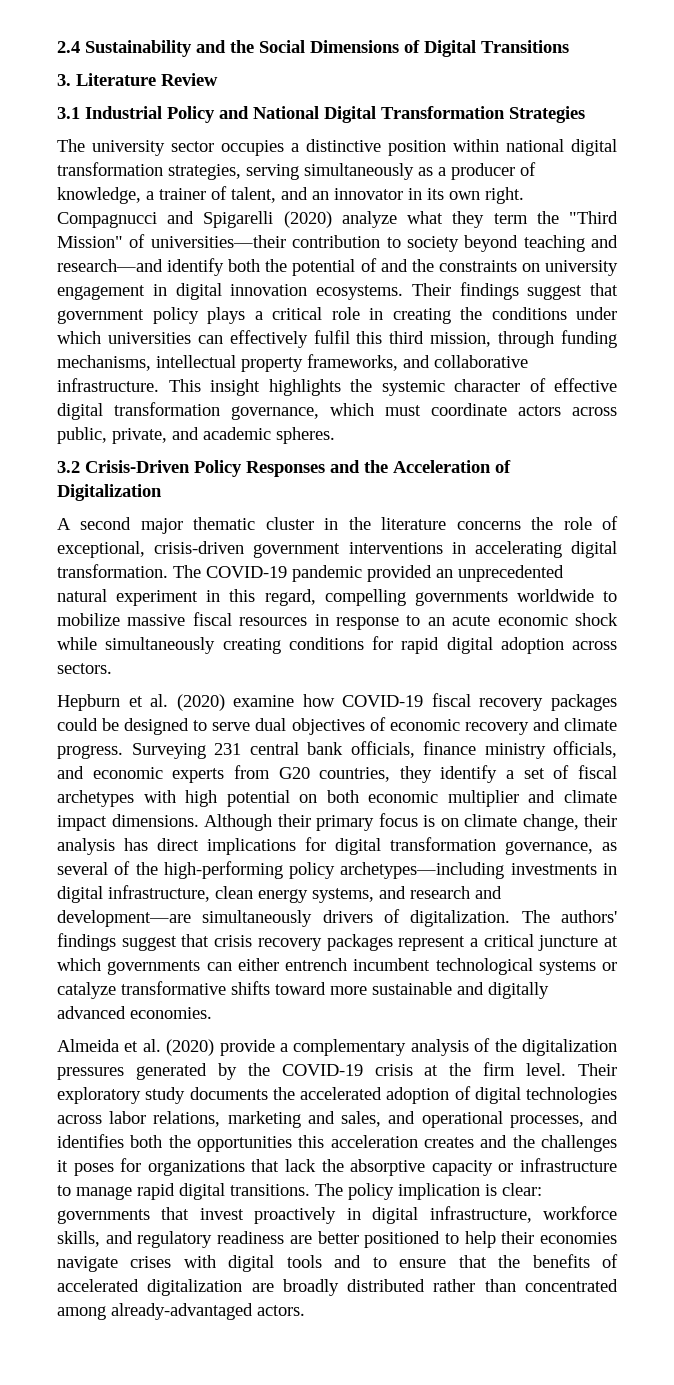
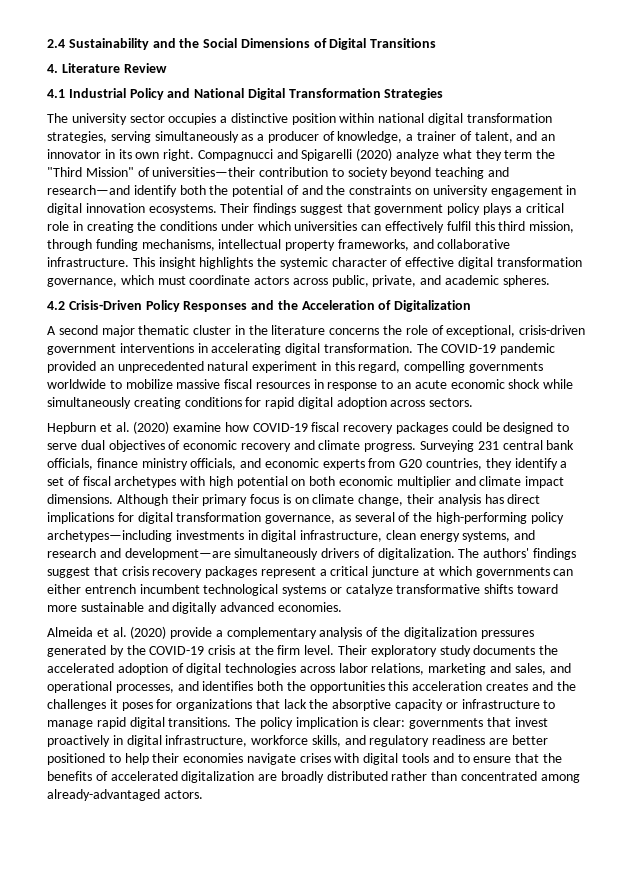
- 3. Literature Review
+ 4. Literature Review
- 3.1 Industrial Policy and National Digital Transformation Strategies
+ 4.1 Industrial Policy and National Digital Transformation Strategies
- 3.2 Crisis-Driven Policy Responses and the Acceleration of Digitalization
+ 4.2 Crisis-Driven Policy Responses and the Acceleration of Digitalization

